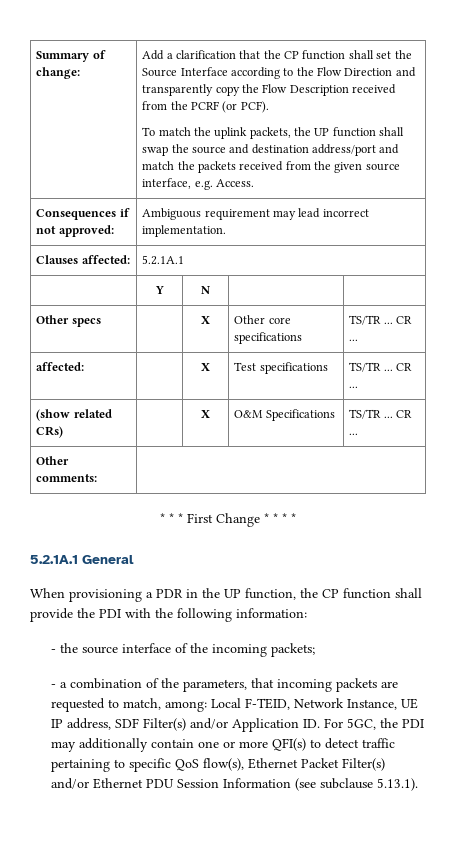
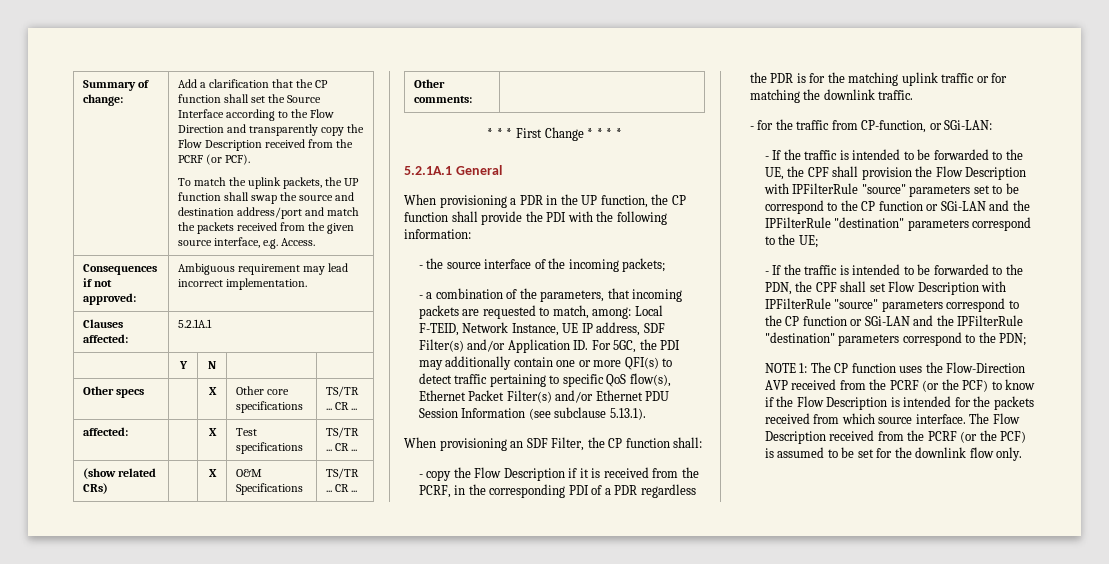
+ When provisioning an SDF Filter, the CP function shall:
+ - copy the Flow Description if it is received from the PCRF, in the corresponding PDI of a PDR regardless the PDR is for the matching uplink traffic or for matching the downlink traffic.
+ - for the traffic from CP-function, or SGi-LAN:
+ - If the traffic is intended to be forwarded to the UE, the CPF shall provision the Flow Description with IPFilterRule "source" parameters set to be correspond to the CP function or SGi-LAN and the IPFilterRule "destination" parameters correspond to the UE;
+ - If the traffic is intended to be forwarded to the PDN, the CPF shall set Flow Description with IPFilterRule "source" parameters correspond to the CP function or SGi-LAN and the IPFilterRule "destination" parameters correspond to the PDN;
+ NOTE 1: The CP function uses the Flow-Direction AVP received from the PCRF (or the PCF) to know if the Flow Description is intended for the packets received from which source interface. The Flow Description received from the PCRF (or the PCF) is assumed to be set for the downlink flow only.

